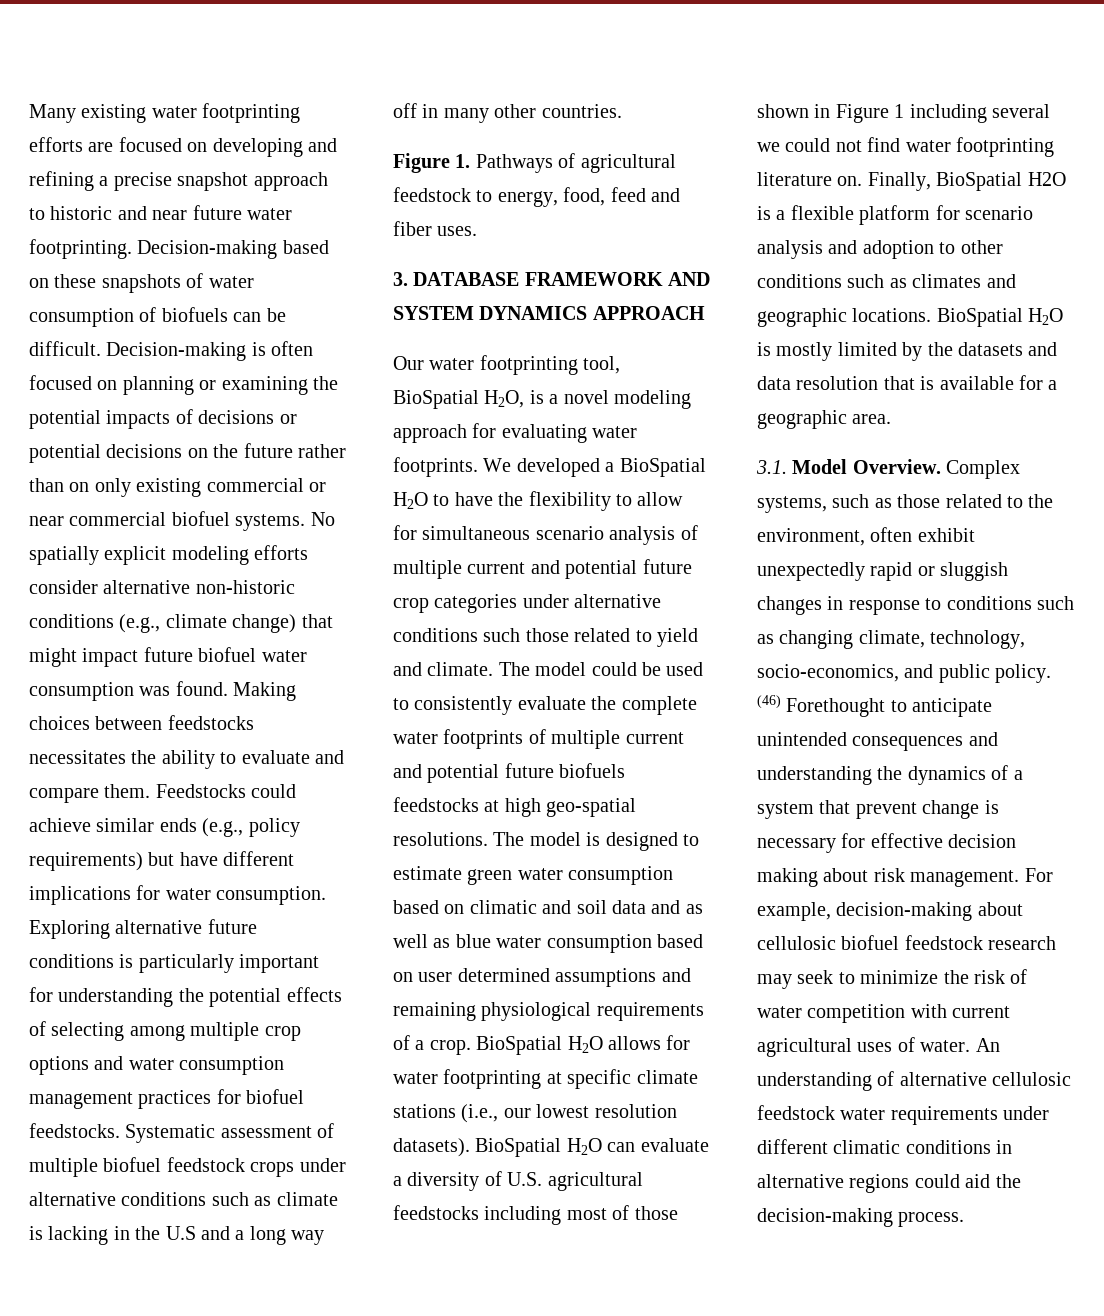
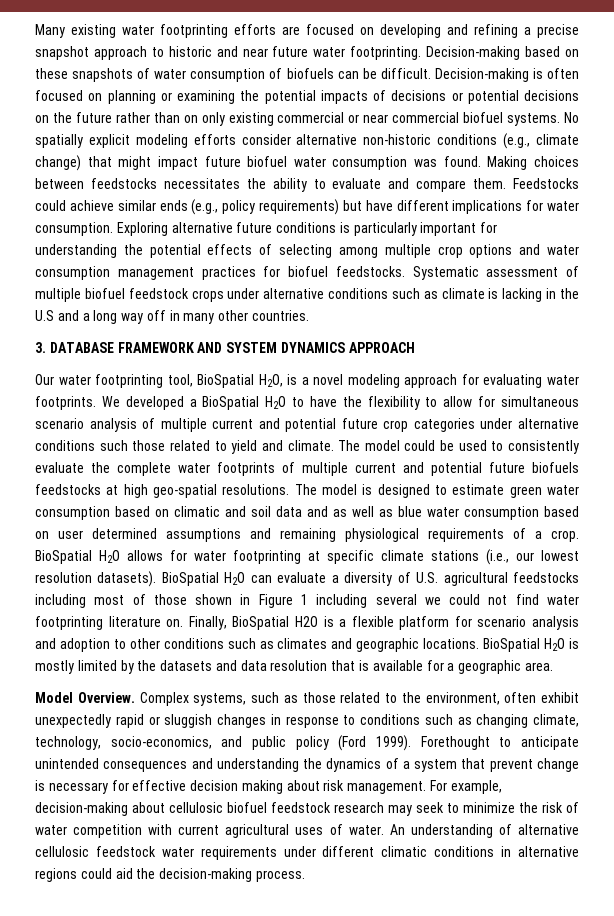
- Figure 1. Pathways of agricultural feedstock to energy, food, feed and fiber uses.
- 3.1. Model Overview.
+ Model Overview.
- Complex systems, such as those related to the environment, often exhibit unexpectedly rapid or sluggish changes in response to conditions such as changing climate, technology, socio-economics, and public policy. (46) Forethought to anticipate unintended consequences and understanding the dynamics of a system that prevent change is necessary for effective decision making about risk management.
+ Complex systems, such as those related to the environment, often exhibit unexpectedly rapid or sluggish changes in response to conditions such as changing climate, technology, socio-economics, and public policy (Ford 1999). Forethought to anticipate unintended consequences and understanding the dynamics of a system that prevent change is necessary for effective decision making about risk management.

